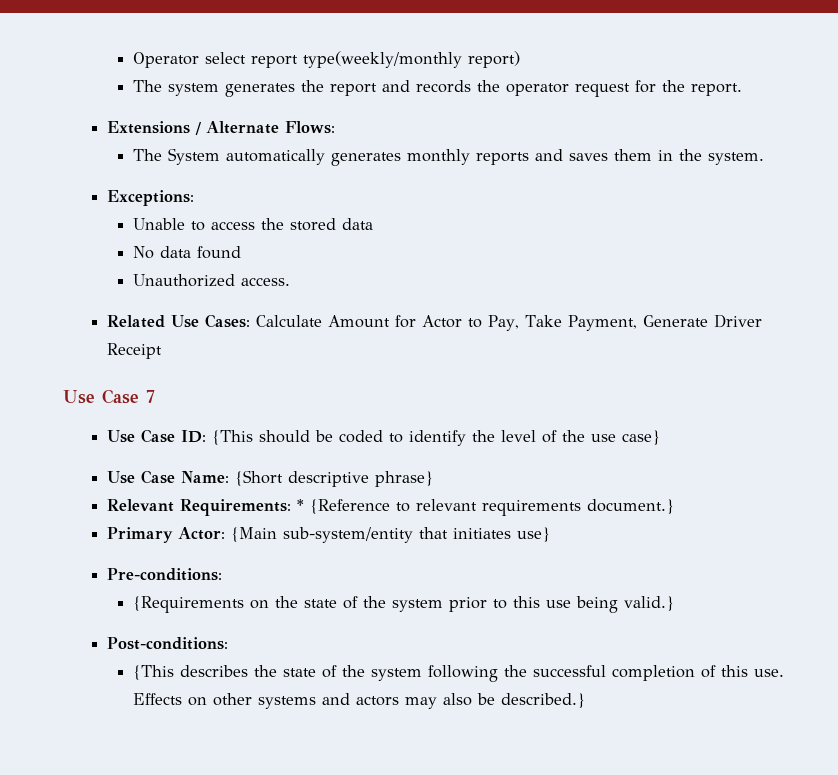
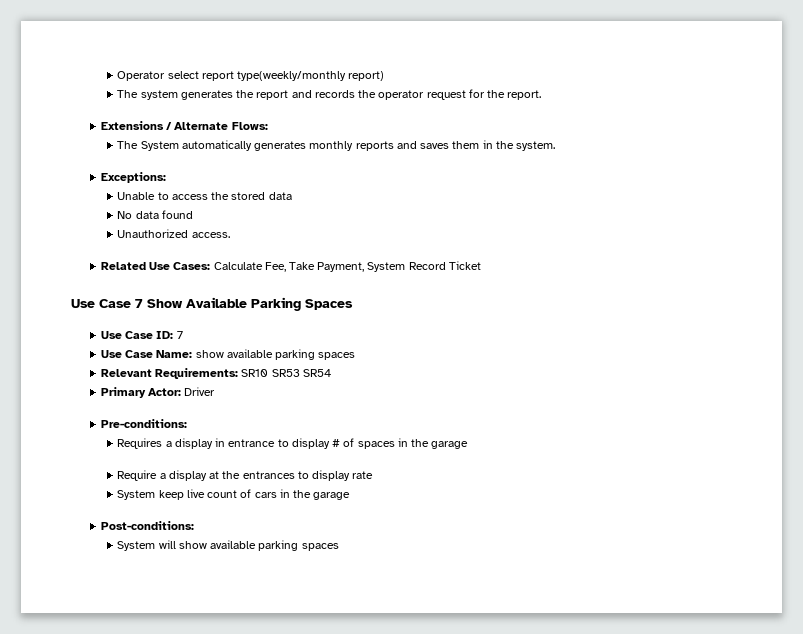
- Related Use Cases: Calculate Amount for Actor to Pay, Take Payment, Generate Driver Receipt
+ Related Use Cases: Calculate Fee, Take Payment, System Record Ticket
- Use Case 7
+ Use Case 7 Show Available Parking Spaces
- Use Case ID: {This should be coded to identify the level of the use case}
- Use Case Name: {Short descriptive phrase}
- Relevant Requirements: * {Reference to relevant requirements document.}
- Primary Actor: {Main sub-system/entity that initiates use}
+ Use Case ID: 7
+ Use Case Name: show available parking spaces
+ Relevant Requirements: SR10 SR53 SR54
+ Primary Actor: Driver
  Pre-conditions:
- {Requirements on the state of the system prior to this use being valid.}
+ Requires a display in entrance to display # of spaces in the garage
+ Require a display at the entrances to display rate
+ System keep live count of cars in the garage
  Post-conditions:
- {This describes the state of the system following the successful completion of this use. Effects on other systems and actors may also be described.}
+ System will show available parking spaces

